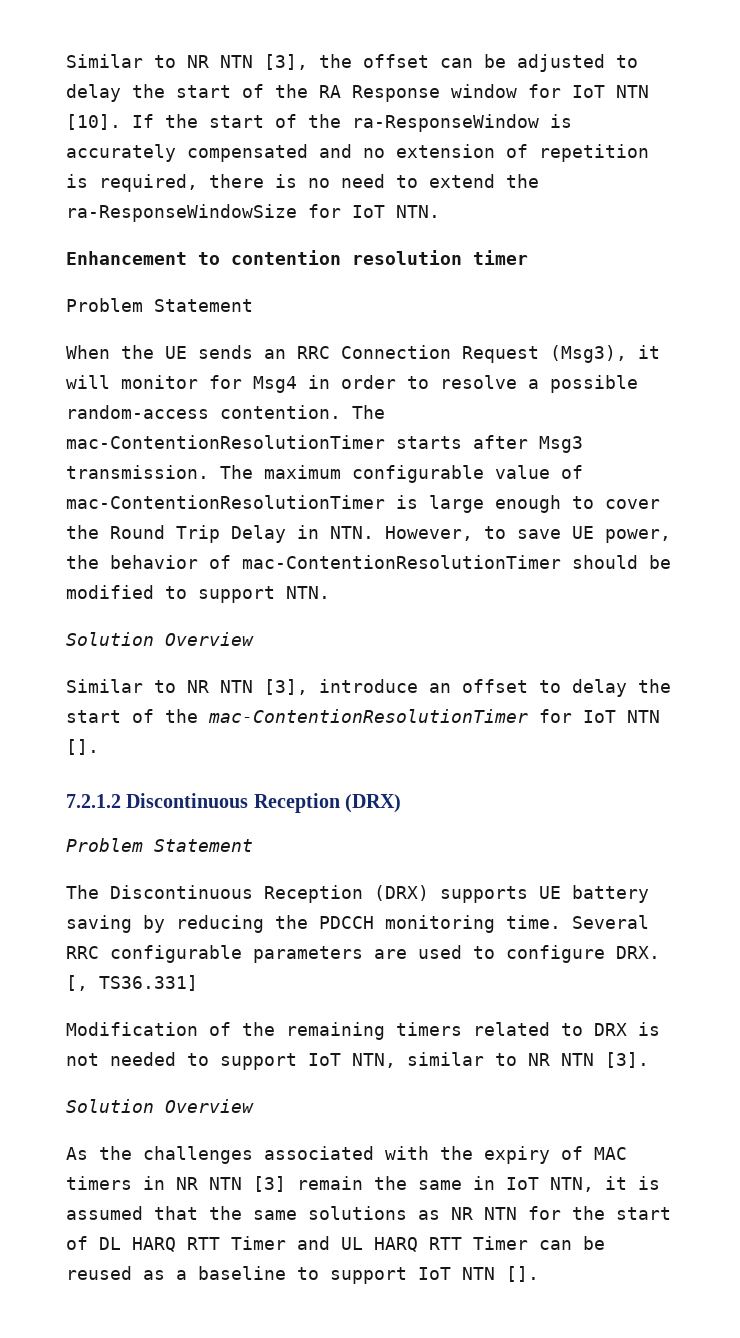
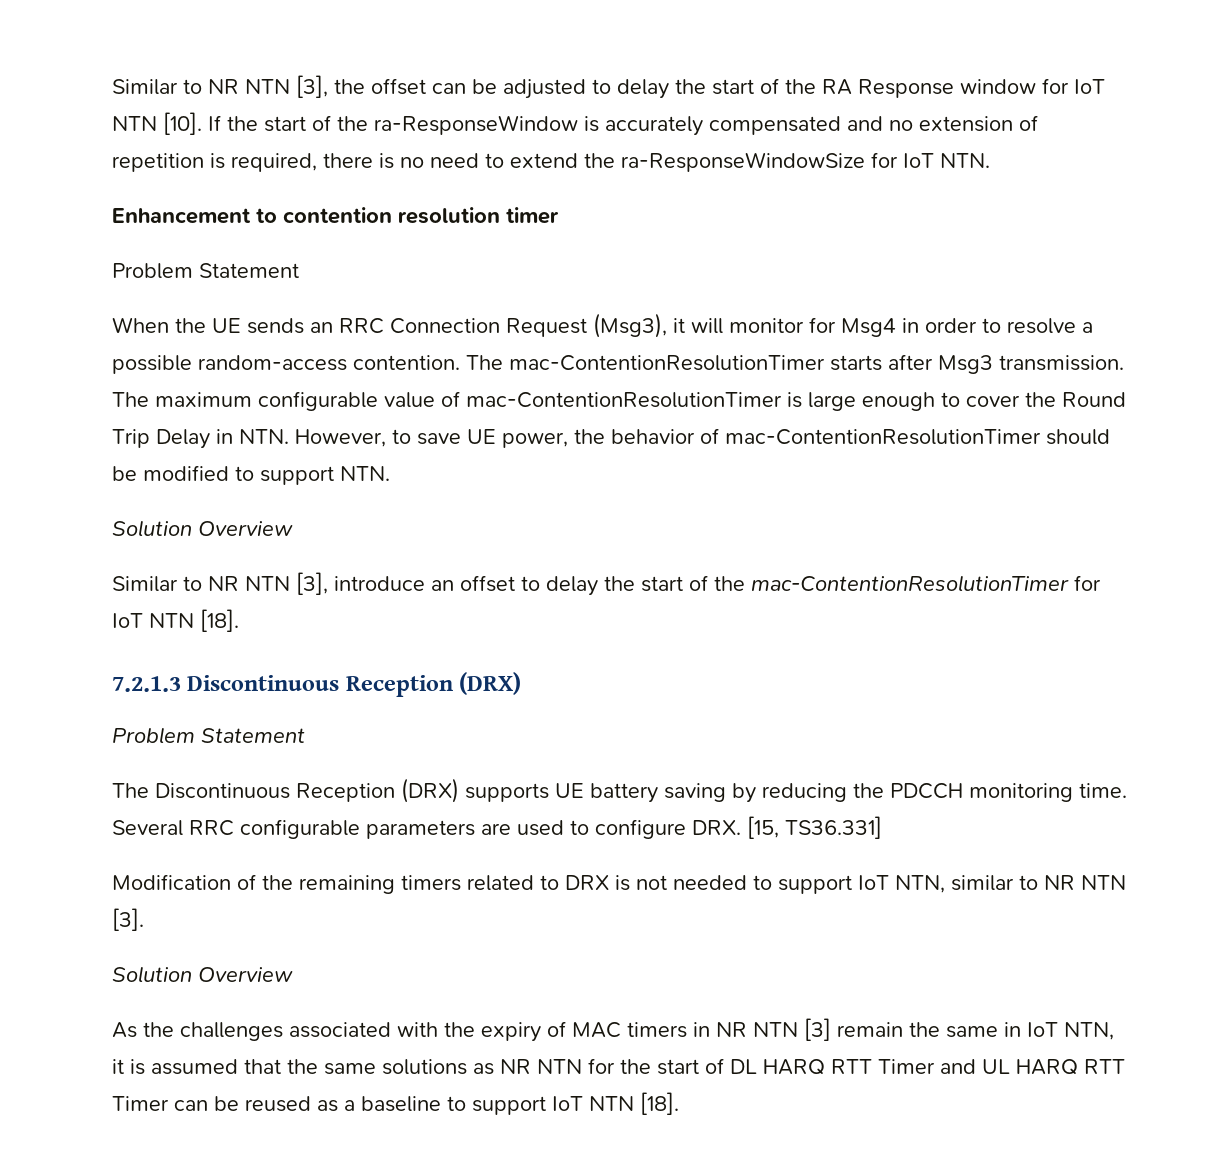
- Similar to NR NTN [3], introduce an offset to delay the start of the mac-ContentionResolutionTimer for IoT NTN [].
- 7.2.1.2 Discontinuous Reception (DRX)
+ Similar to NR NTN [3], introduce an offset to delay the start of the mac-ContentionResolutionTimer for IoT NTN [18].
+ 7.2.1.3 Discontinuous Reception (DRX)
- Several RRC configurable parameters are used to configure DRX. [, TS36.331]
+ Several RRC configurable parameters are used to configure DRX. [15, TS36.331]
- As the challenges associated with the expiry of MAC timers in NR NTN [3] remain the same in IoT NTN, it is assumed that the same solutions as NR NTN for the start of DL HARQ RTT Timer and UL HARQ RTT Timer can be reused as a baseline to support IoT NTN [].
+ As the challenges associated with the expiry of MAC timers in NR NTN [3] remain the same in IoT NTN, it is assumed that the same solutions as NR NTN for the start of DL HARQ RTT Timer and UL HARQ RTT Timer can be reused as a baseline to support IoT NTN [18].

